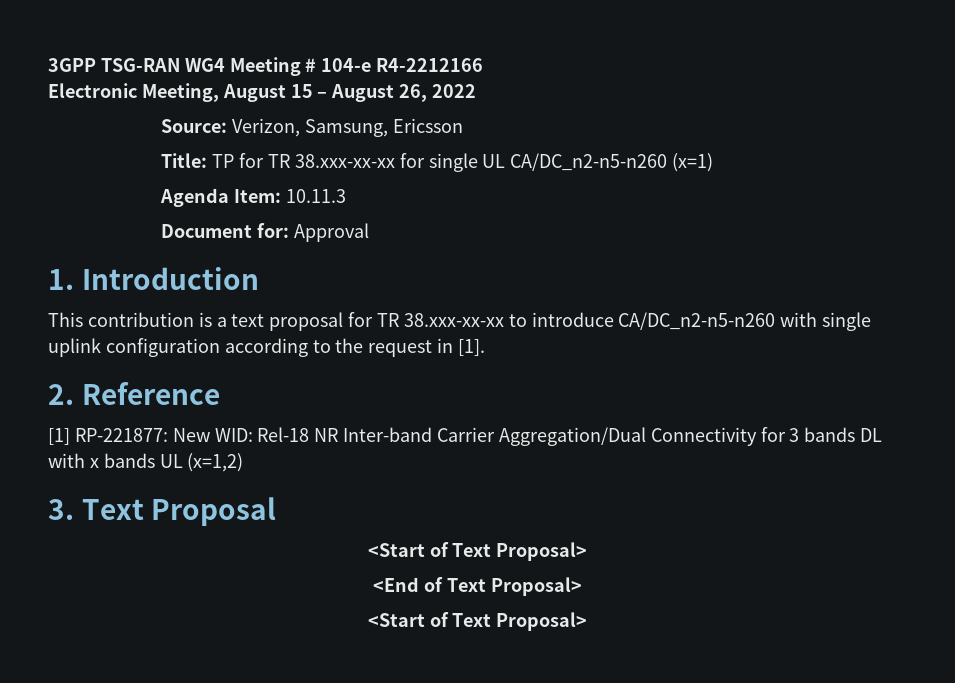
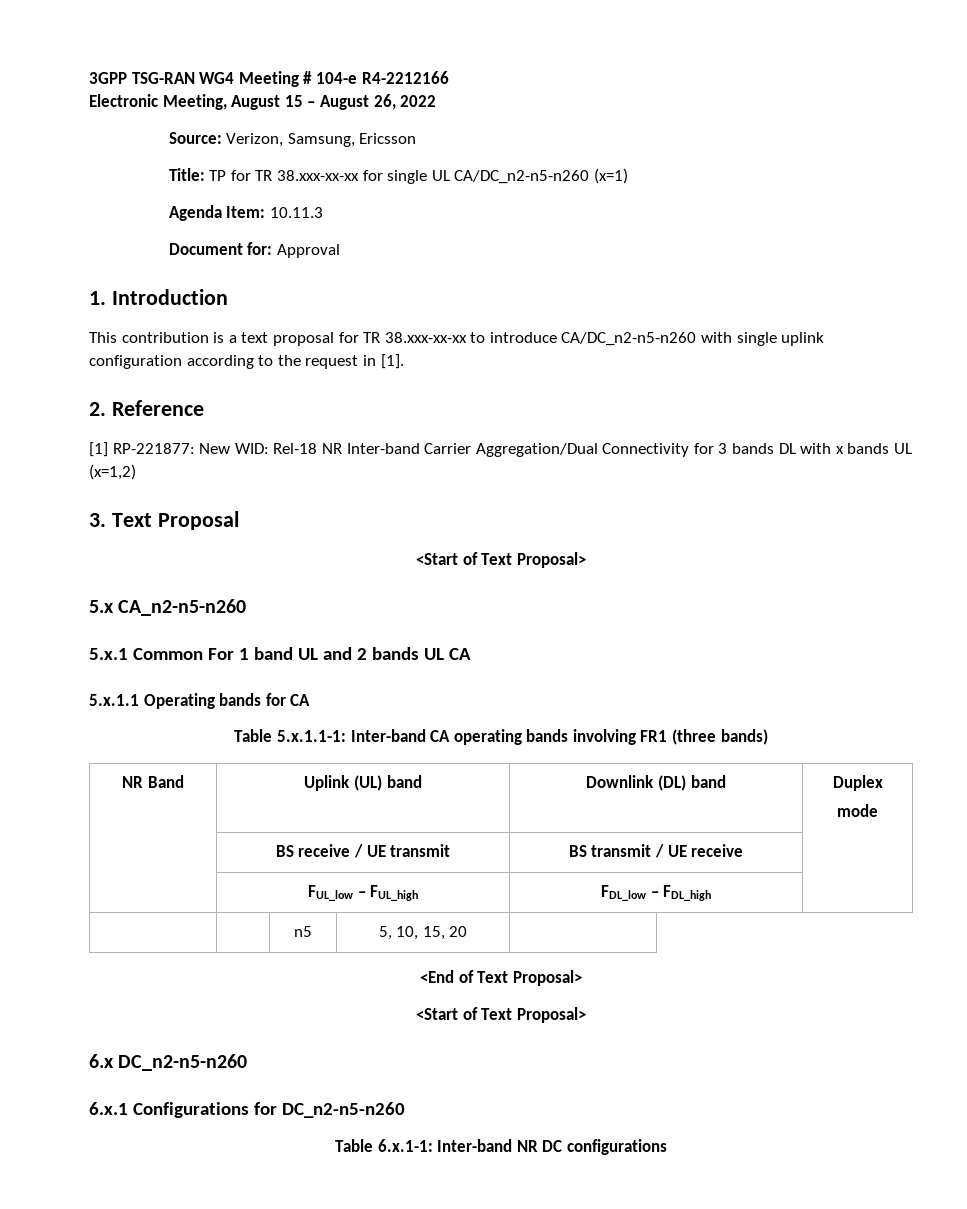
+ 5.x CA_n2-n5-n260
+ 5.x.1 Common For 1 band UL and 2 bands UL CA
+ 5.x.1.1 Operating bands for CA
+ Table 5.x.1.1-1: Inter-band CA operating bands involving FR1 (three bands)
+ NR Band | Uplink (UL) band | Downlink (DL) band | Duplex
+ mode
+ | BS receive / UE transmit | BS transmit / UE receive |
+ | FUL_low – FUL_high | FDL_low – FDL_high |
+ | | n5 | 5, 10, 15, 20 |
+ 6.x DC_n2-n5-n260
+ 6.x.1 Configurations for DC_n2-n5-n260
+ Table 6.x.1-1: Inter-band NR DC configurations

